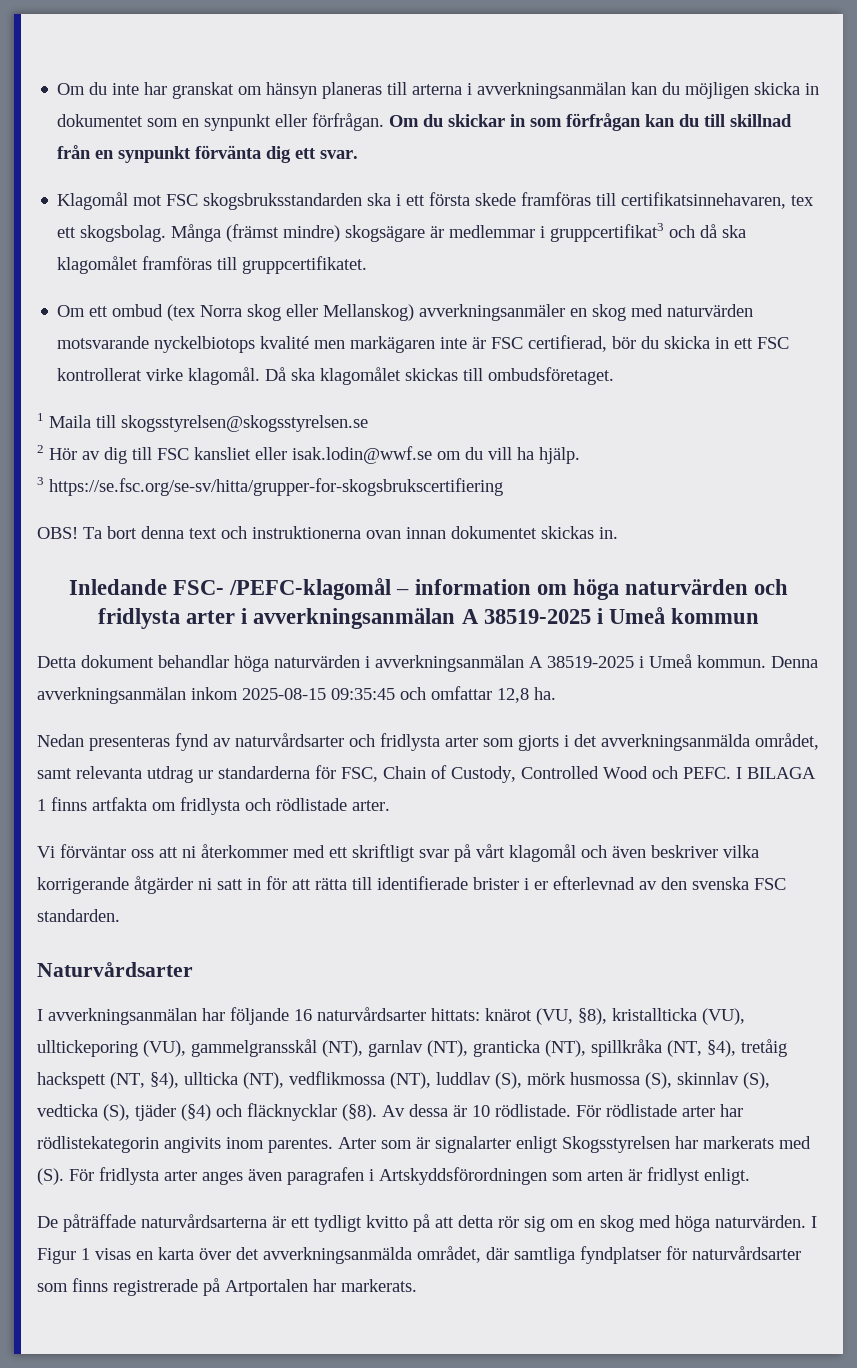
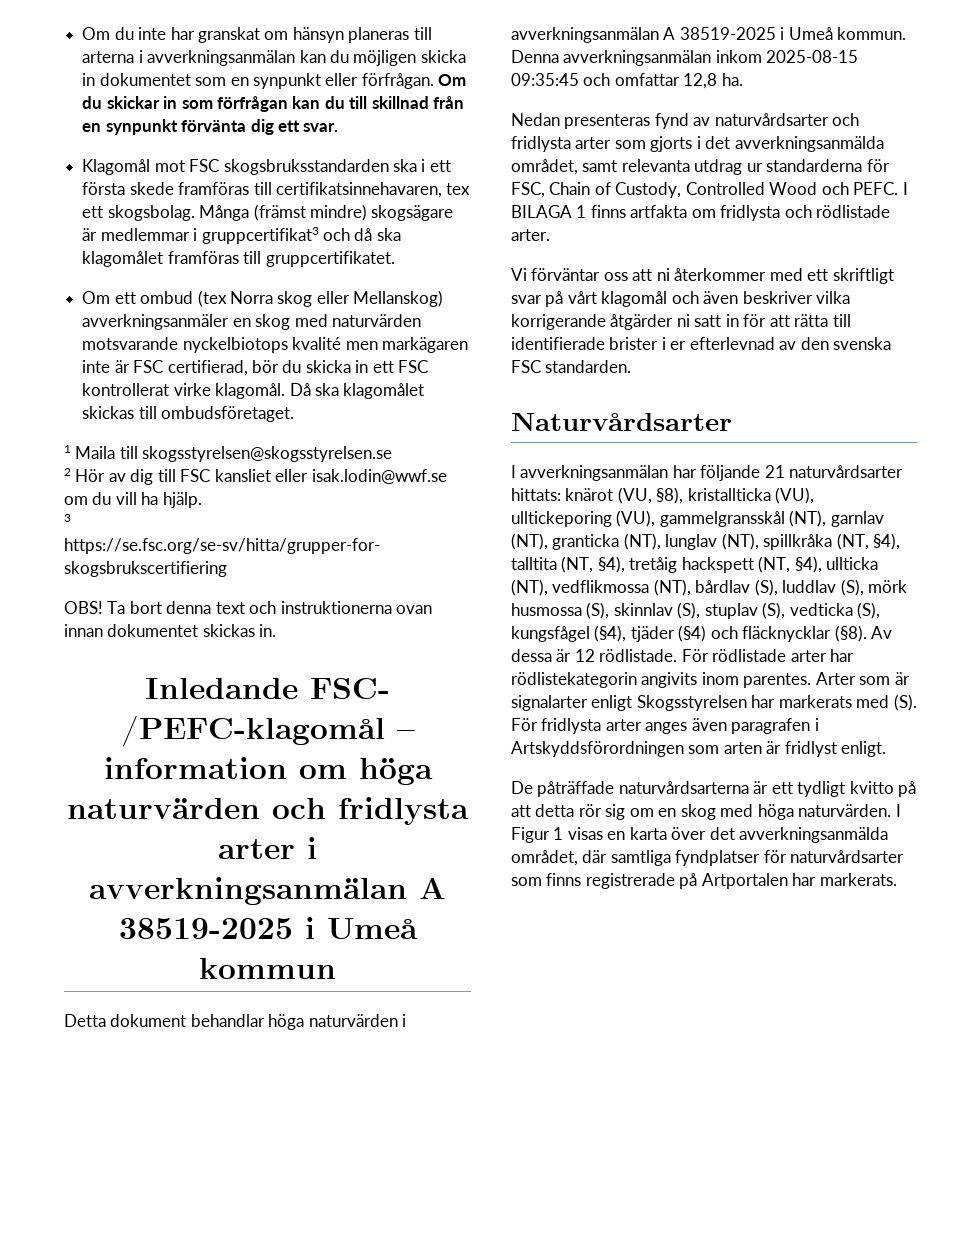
- I avverkningsanmälan har följande 16 naturvårdsarter hittats: knärot (VU, §8), kristallticka (VU), ulltickeporing (VU), gammelgransskål (NT), garnlav (NT), granticka (NT), spillkråka (NT, §4), tretåig hackspett (NT, §4), ullticka (NT), vedflikmossa (NT), luddlav (S), mörk husmossa (S), skinnlav (S), vedticka (S), tjäder (§4) och fläcknycklar (§8).
+ I avverkningsanmälan har följande 21 naturvårdsarter hittats: knärot (VU, §8), kristallticka (VU), ulltickeporing (VU), gammelgransskål (NT), garnlav (NT), granticka (NT), lunglav (NT), spillkråka (NT, §4), talltita (NT, §4), tretåig hackspett (NT, §4), ullticka (NT), vedflikmossa (NT), bårdlav (S), luddlav (S), mörk husmossa (S), skinnlav (S), stuplav (S), vedticka (S), kungsfågel (§4), tjäder (§4) och fläcknycklar (§8).
- Av dessa är 10 rödlistade.
+ Av dessa är 12 rödlistade.

